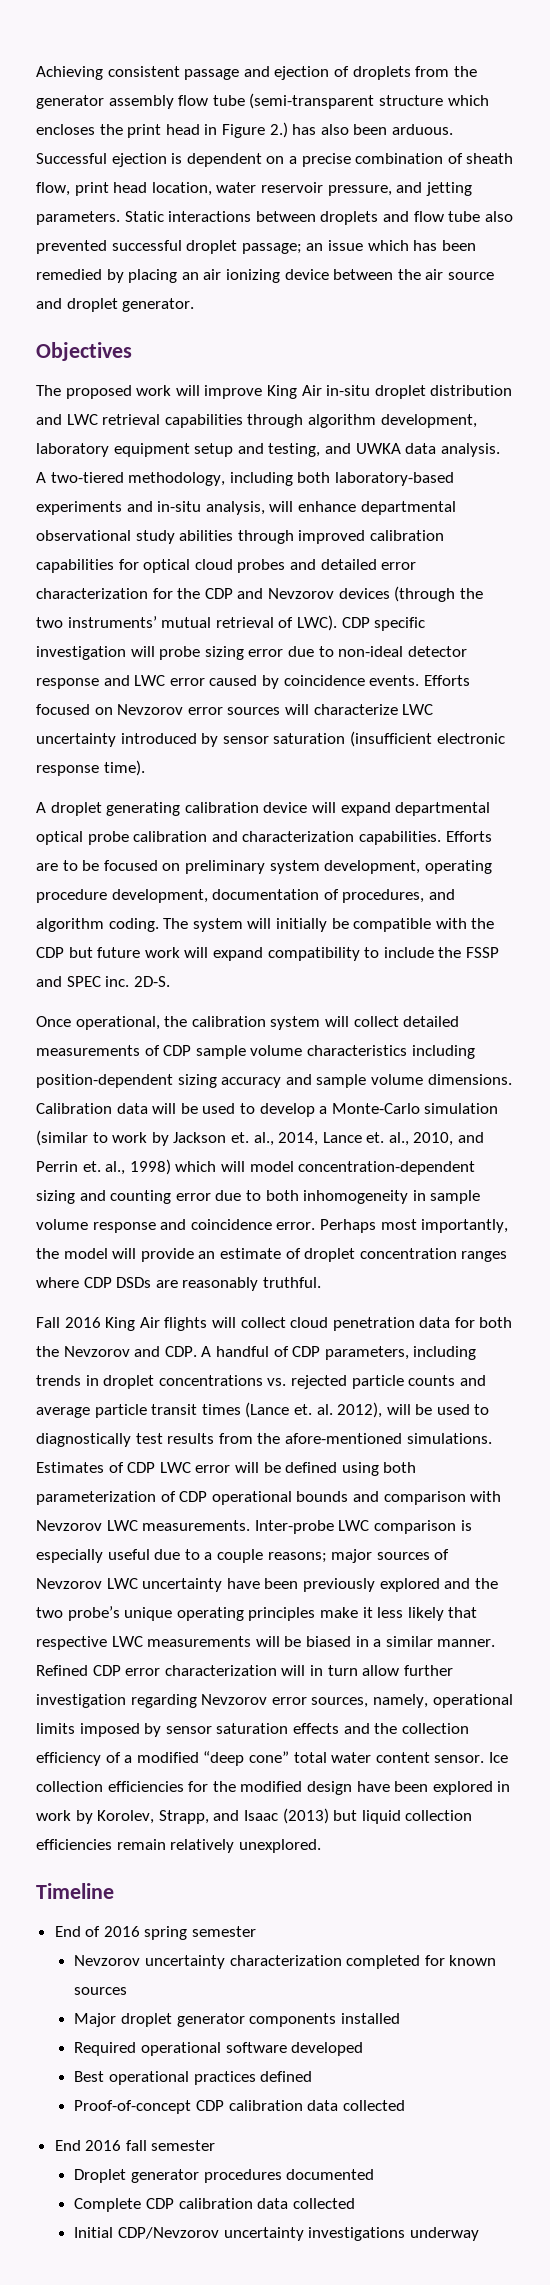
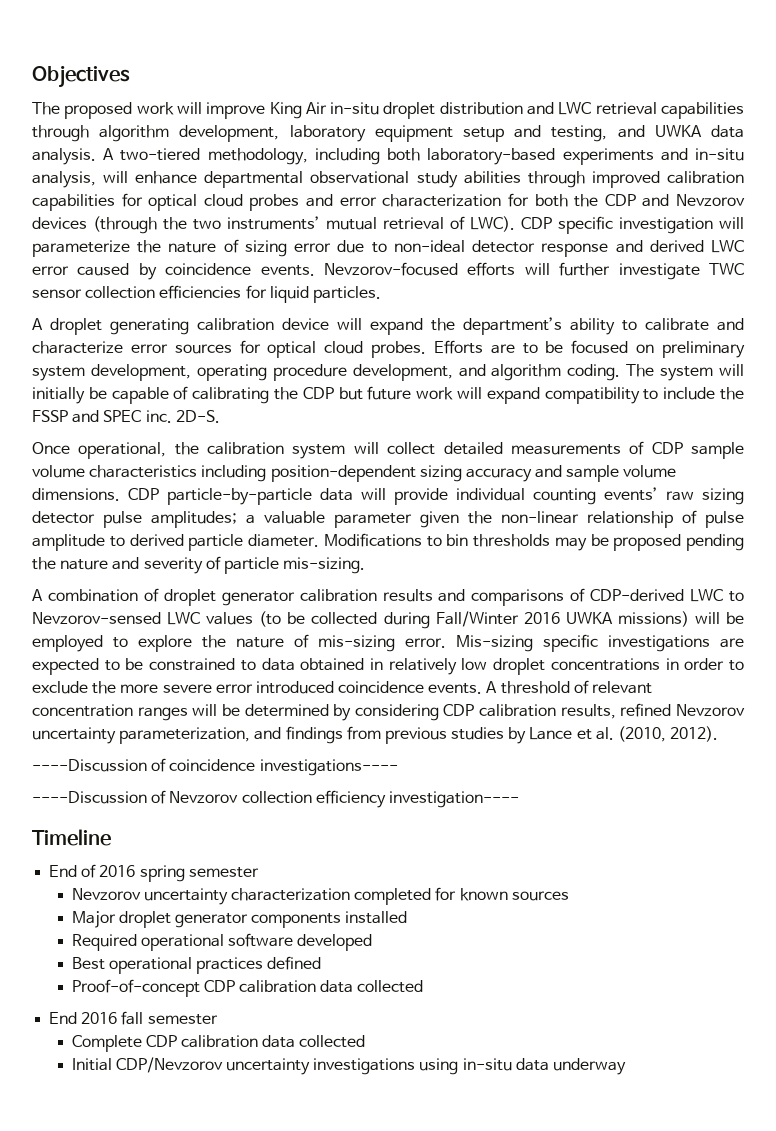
- Achieving consistent passage and ejection of droplets from the generator assembly flow tube (semi-transparent structure which encloses the print head in Figure 2.) has also been arduous. Successful ejection is dependent on a precise combination of sheath flow, print head location, water reservoir pressure, and jetting parameters. Static interactions between droplets and flow tube also prevented successful droplet passage; an issue which has been remedied by placing an air ionizing device between the air source and droplet generator.
- A two-tiered methodology, including both laboratory-based experiments and in-situ analysis, will enhance departmental observational study abilities through improved calibration capabilities for optical cloud probes and detailed error characterization for the CDP and Nevzorov devices (through the two instruments’ mutual retrieval of LWC).
+ A two-tiered methodology, including both laboratory-based experiments and in-situ analysis, will enhance departmental observational study abilities through improved calibration capabilities for optical cloud probes and error characterization for both the CDP and Nevzorov devices (through the two instruments’ mutual retrieval of LWC).
- CDP specific investigation will probe sizing error due to non-ideal detector response and LWC error caused by coincidence events.
+ CDP specific investigation will parameterize the nature of sizing error due to non-ideal detector response and derived LWC error caused by coincidence events.
- Efforts focused on Nevzorov error sources will characterize LWC uncertainty introduced by sensor saturation (insufficient electronic response time).
+ Nevzorov-focused efforts will further investigate TWC sensor collection efficiencies for liquid particles.
- A droplet generating calibration device will expand departmental optical probe calibration and characterization capabilities.
+ A droplet generating calibration device will expand the department’s ability to calibrate and characterize error sources for optical cloud probes.
- Efforts are to be focused on preliminary system development, operating procedure development, documentation of procedures, and algorithm coding.
+ Efforts are to be focused on preliminary system development, operating procedure development, and algorithm coding.
- The system will initially be compatible with the CDP but future work will expand compatibility to include the FSSP and SPEC inc. 2D-S.
+ The system will initially be capable of calibrating the CDP but future work will expand compatibility to include the FSSP and SPEC inc. 2D-S.
- Calibration data will be used to develop a Monte-Carlo simulation (similar to work by Jackson et. al., 2014, Lance et. al., 2010, and Perrin et. al., 1998) which will model concentration-dependent sizing and counting error due to both inhomogeneity in sample volume response and coincidence error. Perhaps most importantly, the model will provide an estimate of droplet concentration ranges where CDP DSDs are reasonably truthful.
- Fall 2016 King Air flights will collect cloud penetration data for both the Nevzorov and CDP. A handful of CDP parameters, including trends in droplet concentrations vs. rejected particle counts and average particle transit times (Lance et. al. 2012), will be used to diagnostically test results from the afore-mentioned simulations. Estimates of CDP LWC error will be defined using both parameterization of CDP operational bounds and comparison with Nevzorov LWC measurements. Inter-probe LWC comparison is especially useful due to a couple reasons; major sources of Nevzorov LWC uncertainty have been previously explored and the two probe’s unique operating principles make it less likely that respective LWC measurements will be biased in a similar manner. Refined CDP error characterization will in turn allow further investigation regarding Nevzorov error sources, namely, operational limits imposed by sensor saturation effects and the collection efficiency of a modified “deep cone” total water content sensor. Ice collection efficiencies for the modified design have been explored in work by Korolev, Strapp, and Isaac (2013) but liquid collection efficiencies remain relatively unexplored.
+ CDP particle-by-particle data will provide individual counting events’ raw sizing detector pulse amplitudes; a valuable parameter given the non-linear relationship of pulse amplitude to derived particle diameter. Modifications to bin thresholds may be proposed pending the nature and severity of particle mis-sizing.
+ A combination of droplet generator calibration results and comparisons of CDP-derived LWC to Nevzorov-sensed LWC values (to be collected during Fall/Winter 2016 UWKA missions) will be employed to explore the nature of mis-sizing error. Mis-sizing specific investigations are expected to be constrained to data obtained in relatively low droplet concentrations in order to exclude the more severe error introduced coincidence events. A threshold of relevant concentration ranges will be determined by considering CDP calibration results, refined Nevzorov uncertainty parameterization, and findings from previous studies by Lance et al. (2010, 2012).
+ ----Discussion of coincidence investigations----
+ ----Discussion of Nevzorov collection efficiency investigation----
- Droplet generator procedures documented
- Initial CDP/Nevzorov uncertainty investigations underway
+ Initial CDP/Nevzorov uncertainty investigations using in-situ data underway

